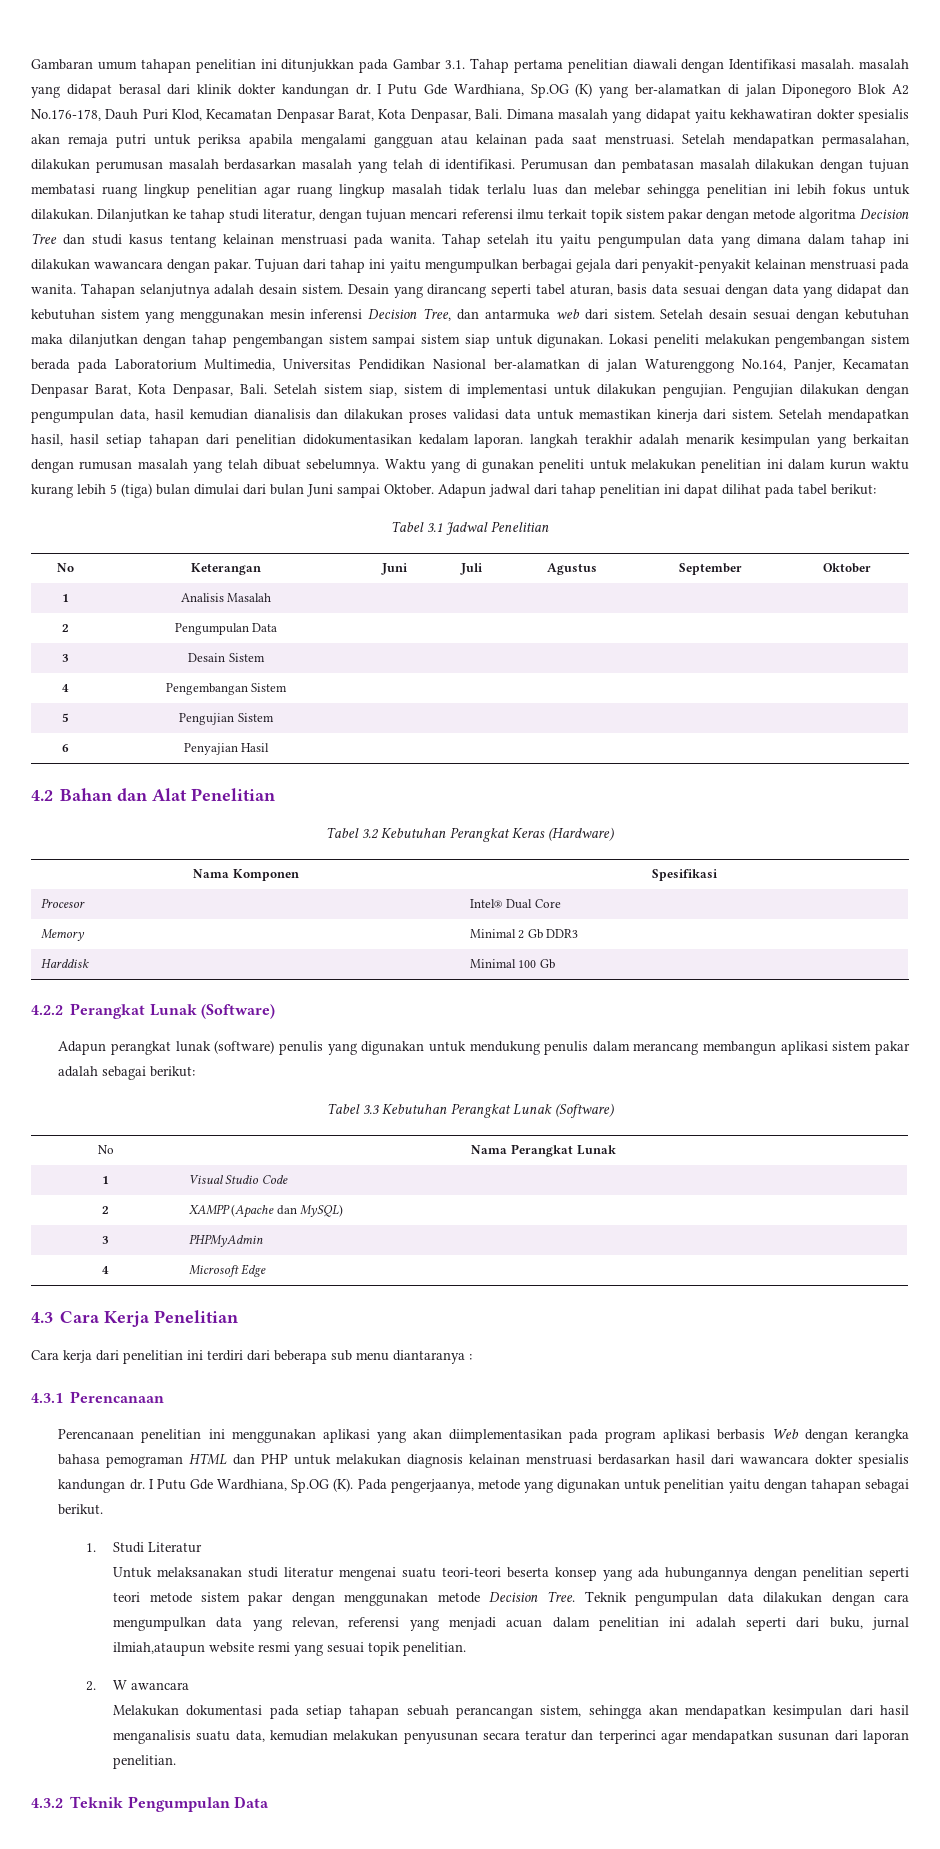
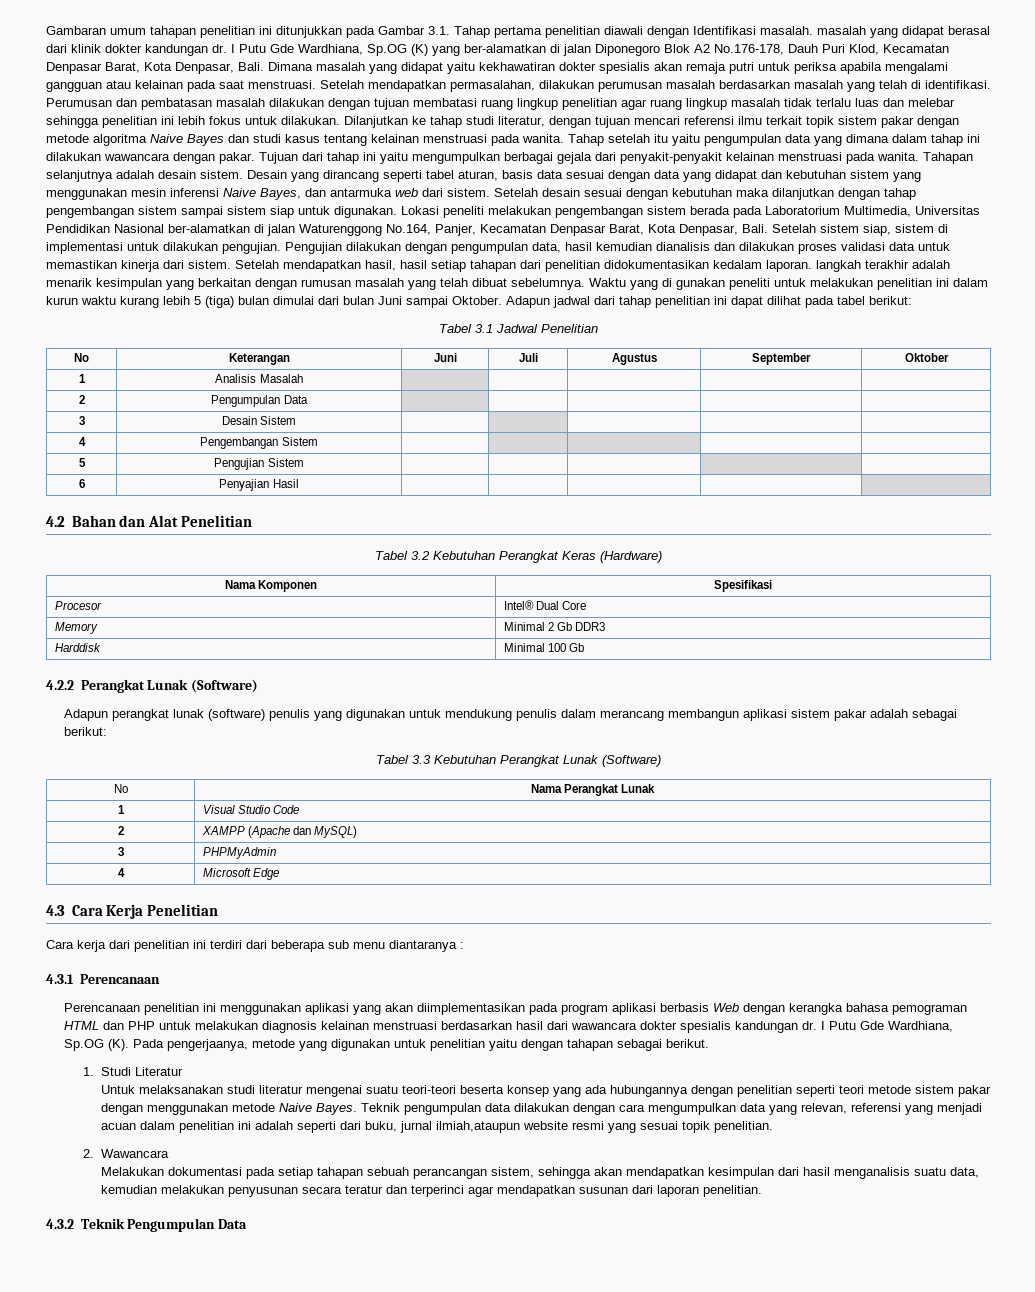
- Dilanjutkan ke tahap studi literatur, dengan tujuan mencari referensi ilmu terkait topik sistem pakar dengan metode algoritma Decision Tree dan studi kasus tentang kelainan menstruasi pada wanita.
+ Dilanjutkan ke tahap studi literatur, dengan tujuan mencari referensi ilmu terkait topik sistem pakar dengan metode algoritma Naive Bayes dan studi kasus tentang kelainan menstruasi pada wanita.
- Desain yang dirancang seperti tabel aturan, basis data sesuai dengan data yang didapat dan kebutuhan sistem yang menggunakan mesin inferensi Decision Tree, dan antarmuka web dari sistem.
+ Desain yang dirancang seperti tabel aturan, basis data sesuai dengan data yang didapat dan kebutuhan sistem yang menggunakan mesin inferensi Naive Bayes, dan antarmuka web dari sistem.
- Untuk melaksanakan studi literatur mengenai suatu teori-teori beserta konsep yang ada hubungannya dengan penelitian seperti teori metode sistem pakar dengan menggunakan metode Decision Tree.
+ Untuk melaksanakan studi literatur mengenai suatu teori-teori beserta konsep yang ada hubungannya dengan penelitian seperti teori metode sistem pakar dengan menggunakan metode Naive Bayes.
- 2. W awancara
+ 2. Wawancara

